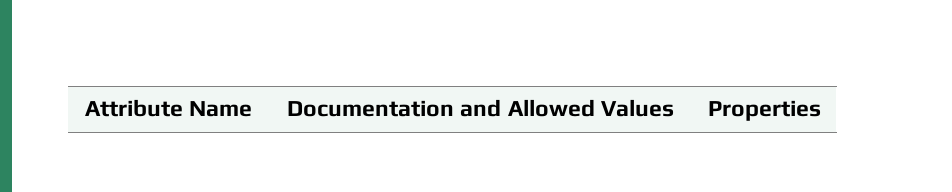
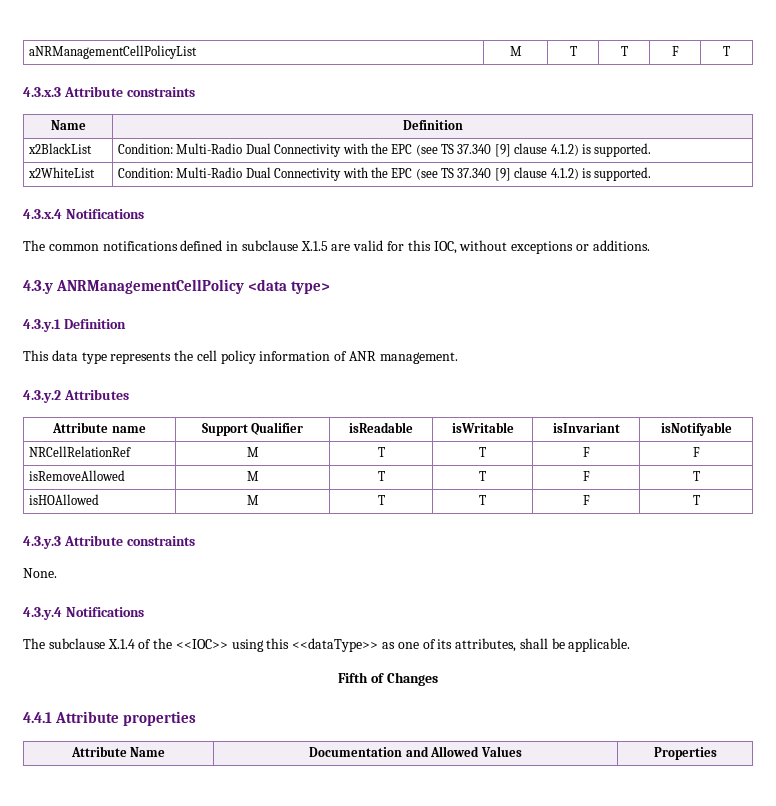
+ aNRManagementCellPolicyList | M | T | T | F | T
+ 4.3.x.3 Attribute constraints
+ Name | Definition
+ x2BlackList | Condition: Multi-Radio Dual Connectivity with the EPC (see TS 37.340 [9] clause 4.1.2) is supported.
+ x2WhiteList | Condition: Multi-Radio Dual Connectivity with the EPC (see TS 37.340 [9] clause 4.1.2) is supported.
+ 4.3.x.4 Notifications
+ The common notifications defined in subclause X.1.5 are valid for this IOC, without exceptions or additions.
+ 4.3.y ANRManagementCellPolicy <data type>
+ 4.3.y.1 Definition
+ This data type represents the cell policy information of ANR management.
+ 4.3.y.2 Attributes
+ Attribute name | Support Qualifier | isReadable | isWritable | isInvariant | isNotifyable
+ NRCellRelationRef | M | T | T | F | F
+ isRemoveAllowed | M | T | T | F | T
+ isHOAllowed | M | T | T | F | T
+ 4.3.y.3 Attribute constraints
+ None.
+ 4.3.y.4 Notifications
+ The subclause X.1.4 of the <<IOC>> using this <<dataType>> as one of its attributes, shall be applicable.
+ Fifth of Changes
+ 4.4.1 Attribute properties

